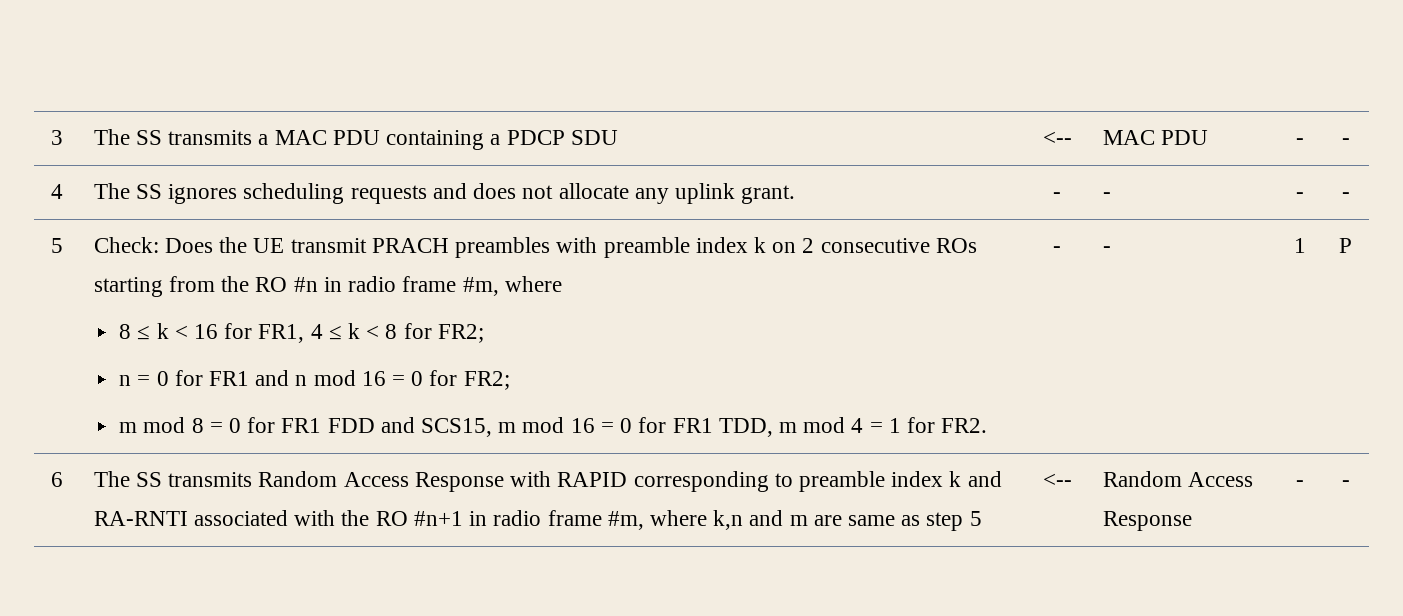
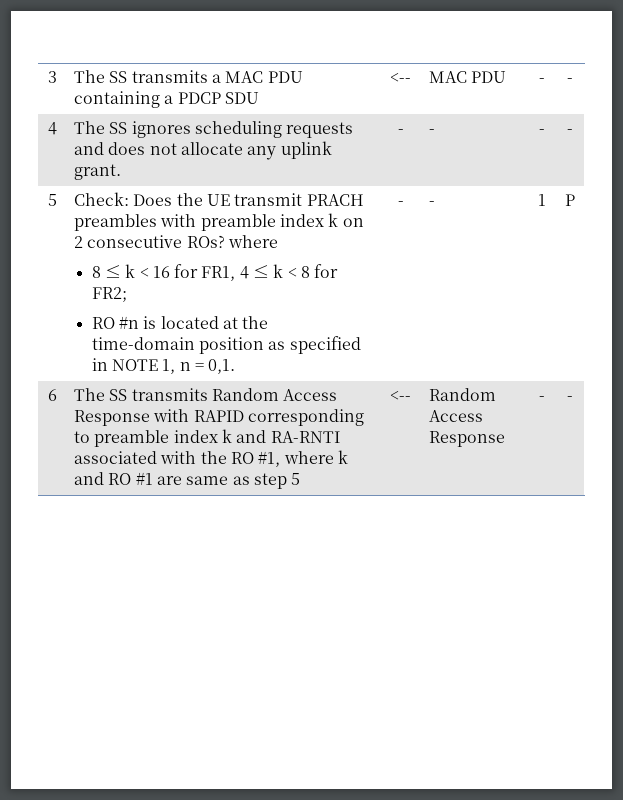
- Check: Does the UE transmit PRACH preambles with preamble index k on 2 consecutive ROs starting from the RO #n in radio frame #m, where
+ Check: Does the UE transmit PRACH preambles with preamble index k on 2 consecutive ROs? where
- n = 0 for FR1 and n mod 16 = 0 for FR2;
- m mod 8 = 0 for FR1 FDD and SCS15, m mod 16 = 0 for FR1 TDD, m mod 4 = 1 for FR2.
+ RO #n is located at the time-domain position as specified in NOTE 1, n = 0,1.
- 6 | The SS transmits Random Access Response with RAPID corresponding to preamble index k and RA-RNTI associated with the RO #n+1 in radio frame #m, where k,n and m are same as step 5 | <-- | Random Access Response | - | -
+ 6 | The SS transmits Random Access Response with RAPID corresponding to preamble index k and RA-RNTI associated with the RO #1, where k and RO #1 are same as step 5 | <-- | Random Access Response | - | -

